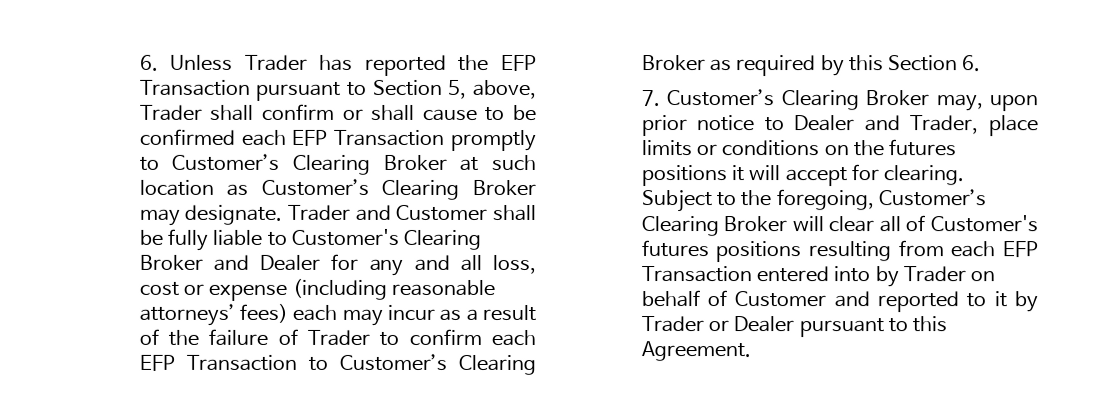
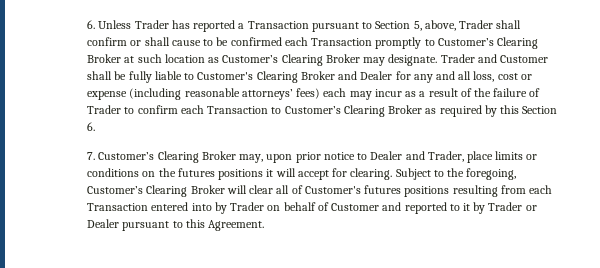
- 6. Unless Trader has reported the EFP Transaction pursuant to Section 5, above, Trader shall confirm or shall cause to be confirmed each EFP Transaction promptly to Customer’s Clearing Broker at such location as Customer’s Clearing Broker may designate.
+ 6. Unless Trader has reported a Transaction pursuant to Section 5, above, Trader shall confirm or shall cause to be confirmed each Transaction promptly to Customer’s Clearing Broker at such location as Customer’s Clearing Broker may designate.
- Trader and Customer shall be fully liable to Customer's Clearing Broker and Dealer for any and all loss, cost or expense (including reasonable attorneys’ fees) each may incur as a result of the failure of Trader to confirm each EFP Transaction to Customer’s Clearing Broker as required by this Section 6.
+ Trader and Customer shall be fully liable to Customer's Clearing Broker and Dealer for any and all loss, cost or expense (including reasonable attorneys’ fees) each may incur as a result of the failure of Trader to confirm each Transaction to Customer’s Clearing Broker as required by this Section 6.
- Subject to the foregoing, Customer’s Clearing Broker will clear all of Customer's futures positions resulting from each EFP Transaction entered into by Trader on behalf of Customer and reported to it by Trader or Dealer pursuant to this Agreement.
+ Subject to the foregoing, Customer’s Clearing Broker will clear all of Customer's futures positions resulting from each Transaction entered into by Trader on behalf of Customer and reported to it by Trader or Dealer pursuant to this Agreement.

